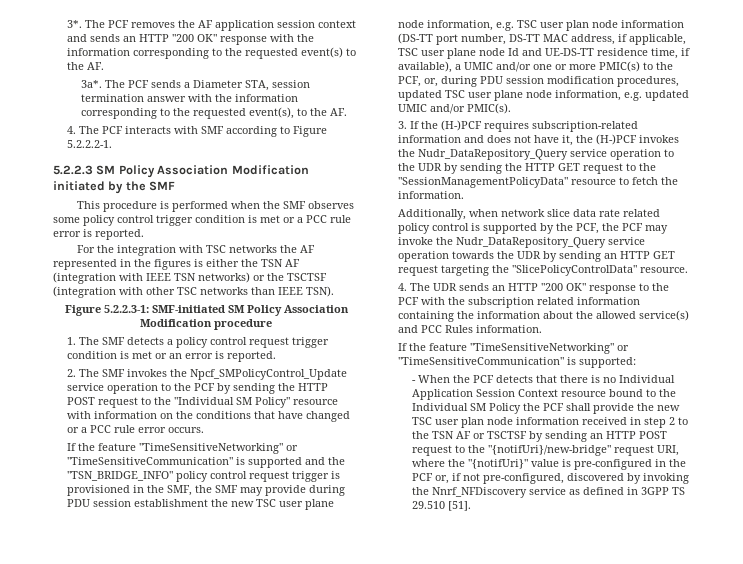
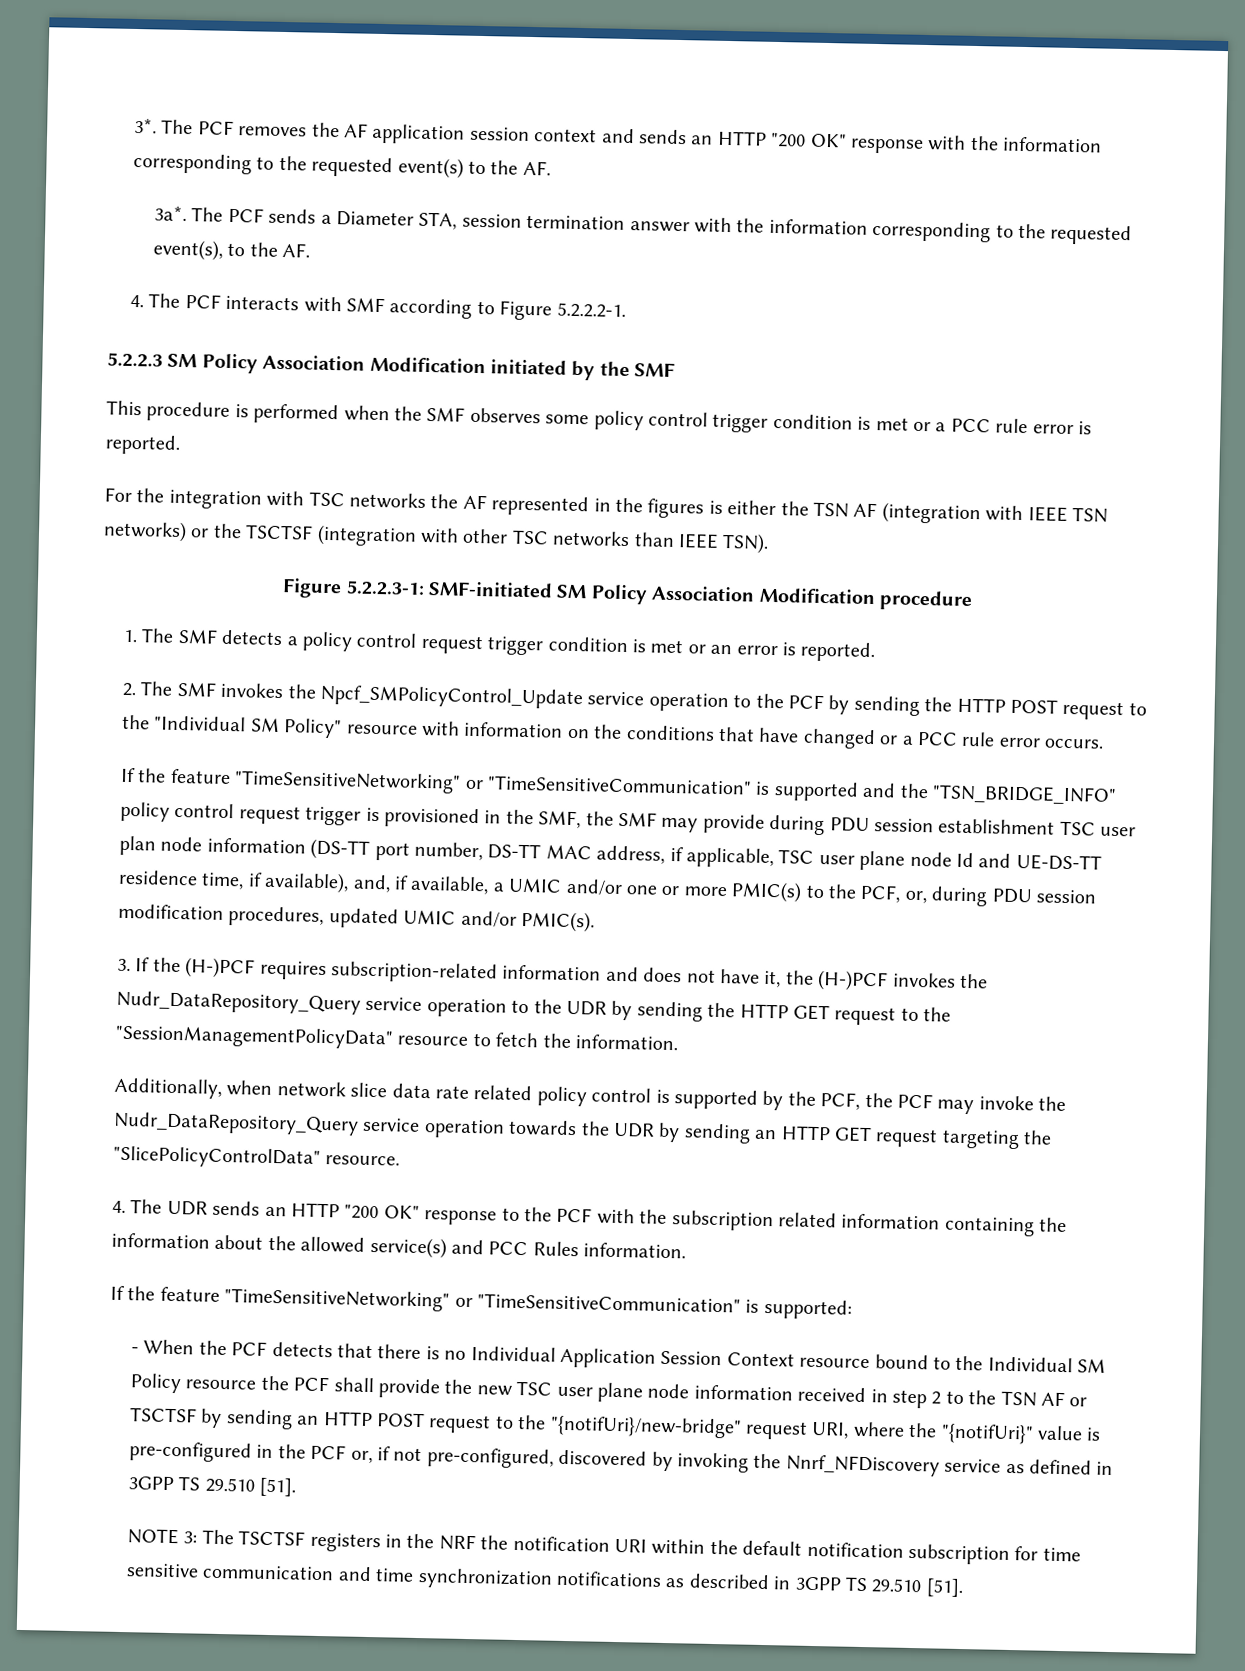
- If the feature "TimeSensitiveNetworking" or "TimeSensitiveCommunication" is supported and the "TSN_BRIDGE_INFO" policy control request trigger is provisioned in the SMF, the SMF may provide during PDU session establishment the new TSC user plane node information, e.g. TSC user plan node information (DS-TT port number, DS-TT MAC address, if applicable, TSC user plane node Id and UE-DS-TT residence time, if available), a UMIC and/or one or more PMIC(s) to the PCF, or, during PDU session modification procedures, updated TSC user plane node information, e.g. updated UMIC and/or PMIC(s).
+ If the feature "TimeSensitiveNetworking" or "TimeSensitiveCommunication" is supported and the "TSN_BRIDGE_INFO" policy control request trigger is provisioned in the SMF, the SMF may provide during PDU session establishment TSC user plan node information (DS-TT port number, DS-TT MAC address, if applicable, TSC user plane node Id and UE-DS-TT residence time, if available), and, if available, a UMIC and/or one or more PMIC(s) to the PCF, or, during PDU session modification procedures, updated UMIC and/or PMIC(s).
- - When the PCF detects that there is no Individual Application Session Context resource bound to the Individual SM Policy the PCF shall provide the new TSC user plan node information received in step 2 to the TSN AF or TSCTSF by sending an HTTP POST request to the "{notifUri}/new-bridge" request URI, where the "{notifUri}" value is pre-configured in the PCF or, if not pre-configured, discovered by invoking the Nnrf_NFDiscovery service as defined in 3GPP TS 29.510 [51].
+ - When the PCF detects that there is no Individual Application Session Context resource bound to the Individual SM Policy resource the PCF shall provide the new TSC user plane node information received in step 2 to the TSN AF or TSCTSF by sending an HTTP POST request to the "{notifUri}/new-bridge" request URI, where the "{notifUri}" value is pre-configured in the PCF or, if not pre-configured, discovered by invoking the Nnrf_NFDiscovery service as defined in 3GPP TS 29.510 [51].
+ NOTE 3: The TSCTSF registers in the NRF the notification URI within the default notification subscription for time sensitive communication and time synchronization notifications as described in 3GPP TS 29.510 [51].

